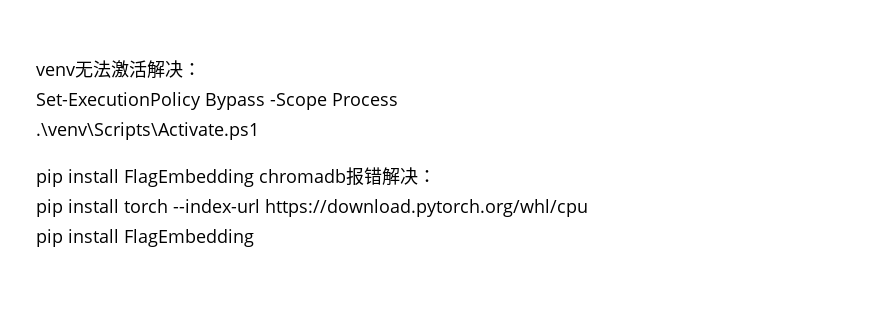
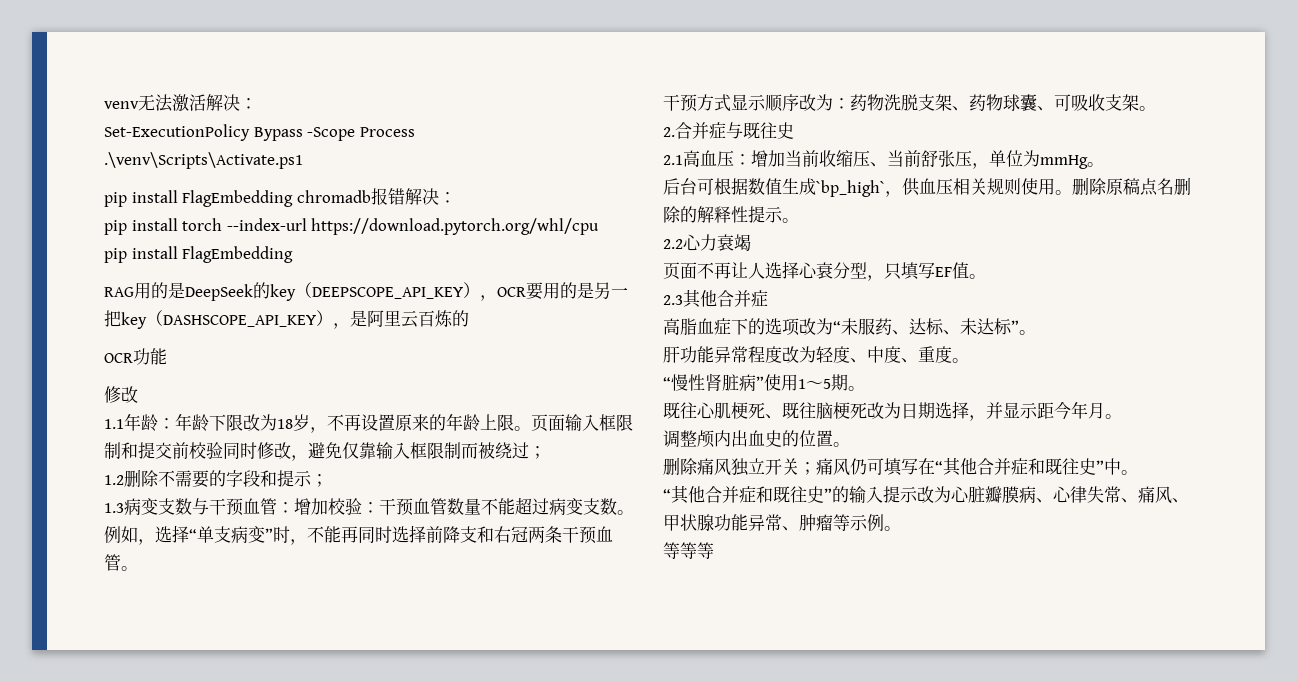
+ RAG用的是DeepSeek的key（DEEPSCOPE_API_KEY），OCR要用的是另一把key（DASHSCOPE_API_KEY），是阿里云百炼的
+ OCR功能
+ 修改
+ 1.1年龄：年龄下限改为18岁，不再设置原来的年龄上限。页面输入框限制和提交前校验同时修改，避免仅靠输入框限制而被绕过；
+ 1.2删除不需要的字段和提示；
+ 1.3病变支数与干预血管：增加校验：干预血管数量不能超过病变支数。例如，选择“单支病变”时，不能再同时选择前降支和右冠两条干预血管。
+ 干预方式显示顺序改为：药物洗脱支架、药物球囊、可吸收支架。
+ 2.合并症与既往史
+ 2.1高血压：增加当前收缩压、当前舒张压，单位为mmHg。
+ 后台可根据数值生成`bp_high`，供血压相关规则使用。删除原稿点名删除的解释性提示。
+ 2.2心力衰竭
+ 页面不再让人选择心衰分型，只填写EF值。
+ 2.3其他合并症
+ 高脂血症下的选项改为“未服药、达标、未达标”。
+ 肝功能异常程度改为轻度、中度、重度。
+ “慢性肾脏病”使用1～5期。
+ 既往心肌梗死、既往脑梗死改为日期选择，并显示距今年月。
+ 调整颅内出血史的位置。
+ 删除痛风独立开关；痛风仍可填写在“其他合并症和既往史”中。
+ “其他合并症和既往史”的输入提示改为心脏瓣膜病、心律失常、痛风、甲状腺功能异常、肿瘤等示例。
+ 等等等

